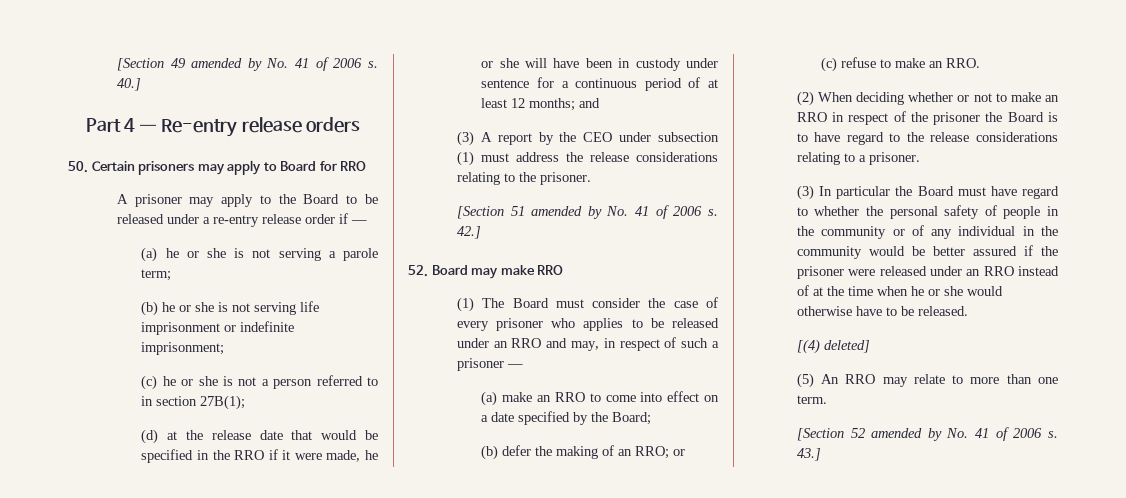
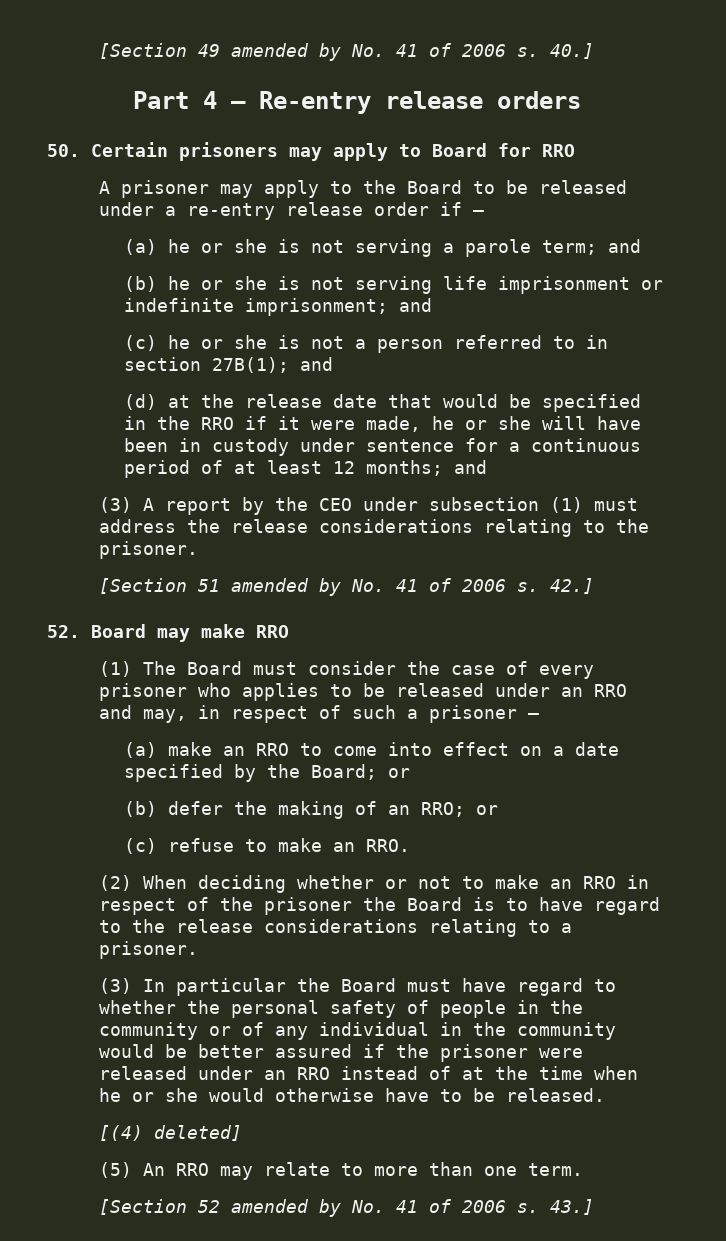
- (a) he or she is not serving a parole term;
+ (a) he or she is not serving a parole term; and
- (b) he or she is not serving life imprisonment or indefinite imprisonment;
+ (b) he or she is not serving life imprisonment or indefinite imprisonment; and
- (c) he or she is not a person referred to in section 27B(1);
+ (c) he or she is not a person referred to in section 27B(1); and
- (a) make an RRO to come into effect on a date specified by the Board;
+ (a) make an RRO to come into effect on a date specified by the Board; or

